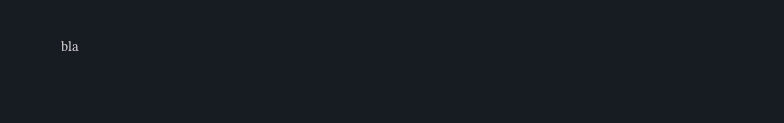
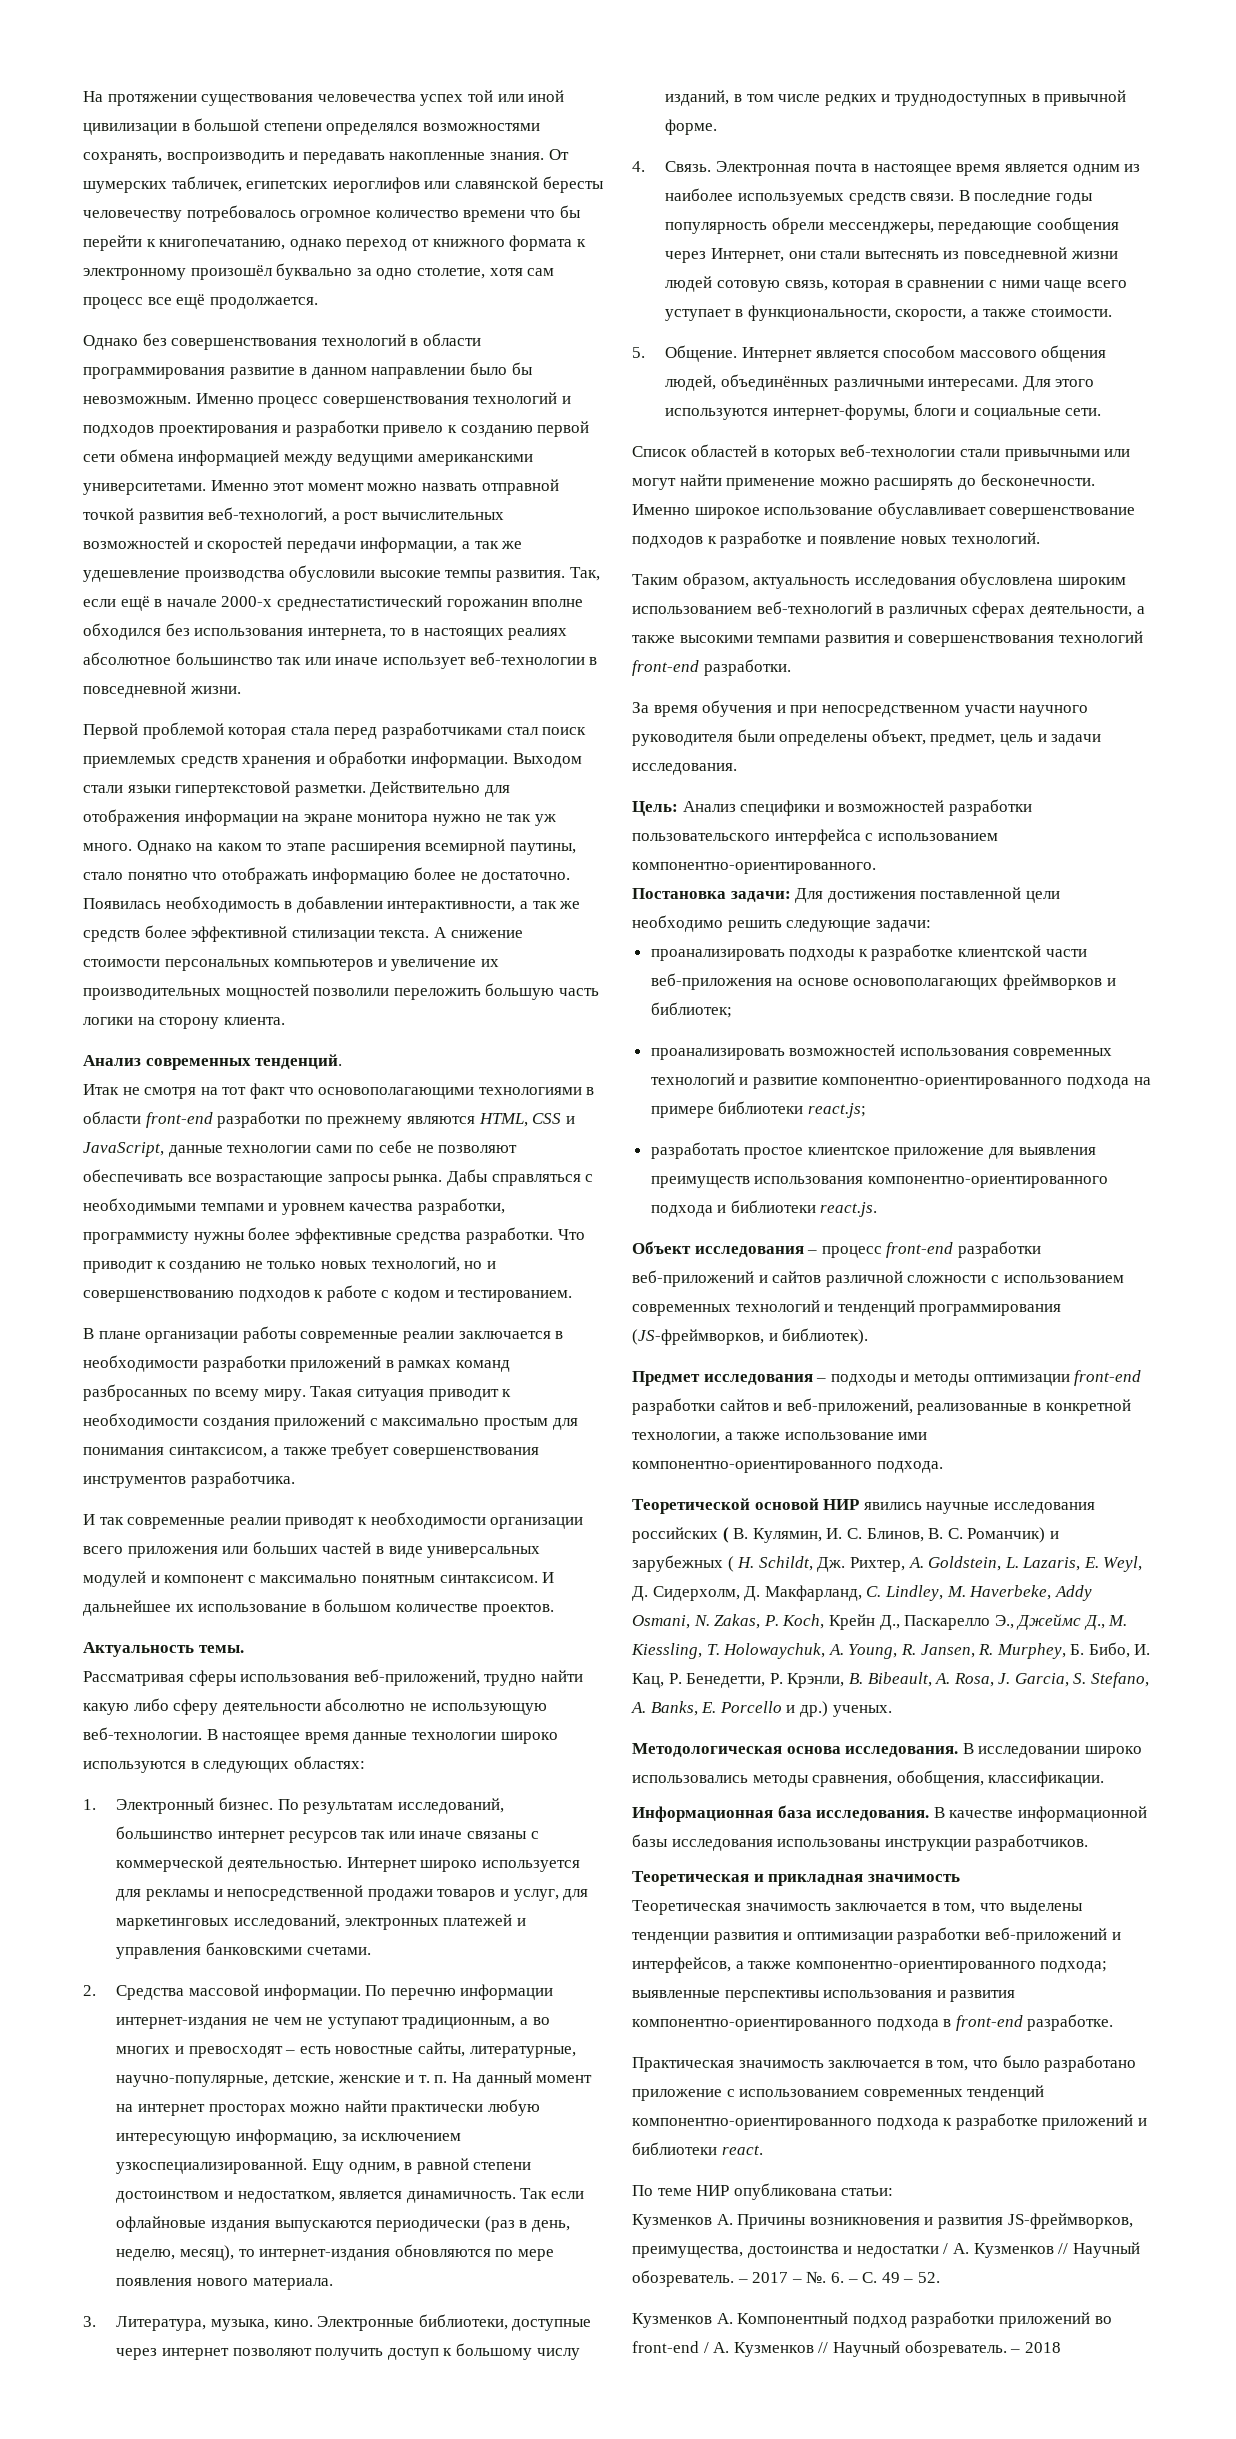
- bla
+ На протяжении существования человечества успех той или иной цивилизации в большой степени определялся возможностями сохранять, воспроизводить и передавать накопленные знания. От шумерских табличек, египетских иероглифов или славянской бересты человечеству потребовалось огромное количество времени что бы перейти к книгопечатанию, однако переход от книжного формата к электронному произошёл буквально за одно столетие, хотя сам процесс все ещё продолжается.
+ Однако без совершенствования технологий в области программирования развитие в данном направлении было бы невозможным. Именно процесс совершенствования технологий и подходов проектирования и разработки привело к созданию первой сети обмена информацией между ведущими американскими университетами. Именно этот момент можно назвать отправной точкой развития веб-технологий, а рост вычислительных возможностей и скоростей передачи информации, а так же удешевление производства обусловили высокие темпы развития. Так, если ещё в начале 2000-х среднестатистический горожанин вполне обходился без использования интернета, то в настоящих реалиях абсолютное большинство так или иначе использует веб-технологии в повседневной жизни.
+ Первой проблемой которая стала перед разработчиками стал поиск приемлемых средств хранения и обработки информации. Выходом стали языки гипертекстовой разметки. Действительно для отображения информации на экране монитора нужно не так уж много. Однако на каком то этапе расширения всемирной паутины, стало понятно что отображать информацию более не достаточно. Появилась необходимость в добавлении интерактивности, а так же средств более эффективной стилизации текста. А снижение стоимости персональных компьютеров и увеличение их производительных мощностей позволили переложить большую часть логики на сторону клиента.
+ Анализ современных тенденций.
+ Итак не смотря на тот факт что основополагающими технологиями в области front-end разработки по прежнему являются HTML, CSS и JavaScript, данные технологии сами по себе не позволяют обеспечивать все возрастающие запросы рынка. Дабы справляться с необходимыми темпами и уровнем качества разработки, программисту нужны более эффективные средства разработки. Что приводит к созданию не только новых технологий, но и совершенствованию подходов к работе с кодом и тестированием.
+ В плане организации работы современные реалии заключается в необходимости разработки приложений в рамках команд разбросанных по всему миру. Такая ситуация приводит к необходимости создания приложений с максимально простым для понимания синтаксисом, а также требует совершенствования инструментов разработчика.
+ И так современные реалии приводят к необходимости организации всего приложения или больших частей в виде универсальных модулей и компонент с максимально понятным синтаксисом. И дальнейшее их использование в большом количестве проектов.
+ Актуальность темы.
+ Рассматривая сферы использования веб-приложений, трудно найти какую либо сферу деятельности абсолютно не использующую веб-технологии. В настоящее время данные технологии широко используются в следующих областях:
+ 1. Электронный бизнес. По результатам исследований, большинство интернет ресурсов так или иначе связаны с коммерческой деятельностью. Интернет широко используется для рекламы и непосредственной продажи товаров и услуг, для маркетинговых исследований, электронных платежей и управления банковскими счетами.
+ 2. Средства массовой информации. По перечню информации интернет-издания не чем не уступают традиционным, а во многих и превосходят – есть новостные сайты, литературные, научно-популярные, детские, женские и т. п. На данный момент на интернет просторах можно найти практически любую интересующую информацию, за исключением узкоспециализированной. Ещу одним, в равной степени достоинством и недостатком, является динамичность. Так если офлайновые издания выпускаются периодически (раз в день, неделю, месяц), то интернет-издания обновляются по мере появления нового материала.
+ 3. Литература, музыка, кино. Электронные библиотеки, доступные через интернет позволяют получить доступ к большому числу изданий, в том числе редких и труднодоступных в привычной форме.
+ 4. Связь. Электронная почта в настоящее время является одним из наиболее используемых средств связи. В последние годы популярность обрели мессенджеры, передающие сообщения через Интернет, они стали вытеснять из повседневной жизни людей сотовую связь, которая в сравнении с ними чаще всего уступает в функциональности, скорости, а также стоимости.
+ 5. Общение. Интернет является способом массового общения людей, объединённых различными интересами. Для этого используются интернет-форумы, блоги и социальные сети.
+ Список областей в которых веб-технологии стали привычными или могут найти применение можно расширять до бесконечности. Именно широкое использование обуславливает совершенствование подходов к разработке и появление новых технологий.
+ Таким образом, актуальность исследования обусловлена широким использованием веб-технологий в различных сферах деятельности, а также высокими темпами развития и совершенствования технологий front-end разработки.
+ За время обучения и при непосредственном участи научного руководителя были определены объект, предмет, цель и задачи исследования.
+ Цель: Анализ специфики и возможностей разработки пользовательского интерфейса с использованием компонентно-ориентированного.
+ Постановка задачи: Для достижения поставленной цели необходимо решить следующие задачи:
+ проанализировать подходы к разработке клиентской части веб-приложения на основе основополагающих фреймворков и библиотек;
+ проанализировать возможностей использования современных технологий и развитие компонентно-ориентированного подхода на примере библиотеки react.js;
+ разработать простое клиентское приложение для выявления преимуществ использования компонентно-ориентированного подхода и библиотеки react.js.
+ Объект исследования – процесс front-end разработки веб-приложений и сайтов различной сложности с использованием современных технологий и тенденций программирования (JS-фреймворков, и библиотек).
+ Предмет исследования – подходы и методы оптимизации front-end разработки сайтов и веб-приложений, реализованные в конкретной технологии, а также использование ими компонентно-ориентированного подхода.
+ Теоретической основой НИР явились научные исследования российских ( В. Кулямин, И. С. Блинов, В. С. Романчик) и зарубежных ( H. Schildt, Дж. Рихтер, A. Goldstein, L. Lazaris, E. Weyl, Д. Сидерхолм, Д. Макфарланд, C. Lindley, M. Haverbeke, Addy Osmani, N. Zakas, P. Koch, Крейн Д., Паскарелло Э., Джеймс Д., M. Kiessling, T. Holowaychuk, A. Young, R. Jansen, R. Murphey, Б. Бибо, И. Кац, Р. Бенедетти, Р. Крэнли, B. Bibeault, A. Rosa, J. Garcia, S. Stefano, А. Banks, Е. Porcello и др.) ученых.
+ Методологическая основа исследования. В исследовании широко использовались методы сравнения, обобщения, классификации.
+ Информационная база исследования. В качестве информационной базы исследования использованы инструкции разработчиков.
+ Теоретическая и прикладная значимость
+ Теоретическая значимость заключается в том, что выделены тенденции развития и оптимизации разработки веб-приложений и интерфейсов, а также компонентно-ориентированного подхода; выявленные перспективы использования и развития компонентно-ориентированного подхода в front-end разработке.
+ Практическая значимость заключается в том, что было разработано приложение с использованием современных тенденций компонентно-ориентированного подхода к разработке приложений и библиотеки react.
+ По теме НИР опубликована статьи:
+ Кузменков А. Причины возникновения и развития JS-фреймворков, преимущества, достоинства и недостатки / А. Кузменков // Научный обозреватель. – 2017 – №. 6. – С. 49 – 52.
+ Кузменков А. Компонентный подход разработки приложений во front-end / А. Кузменков // Научный обозреватель. – 2018

